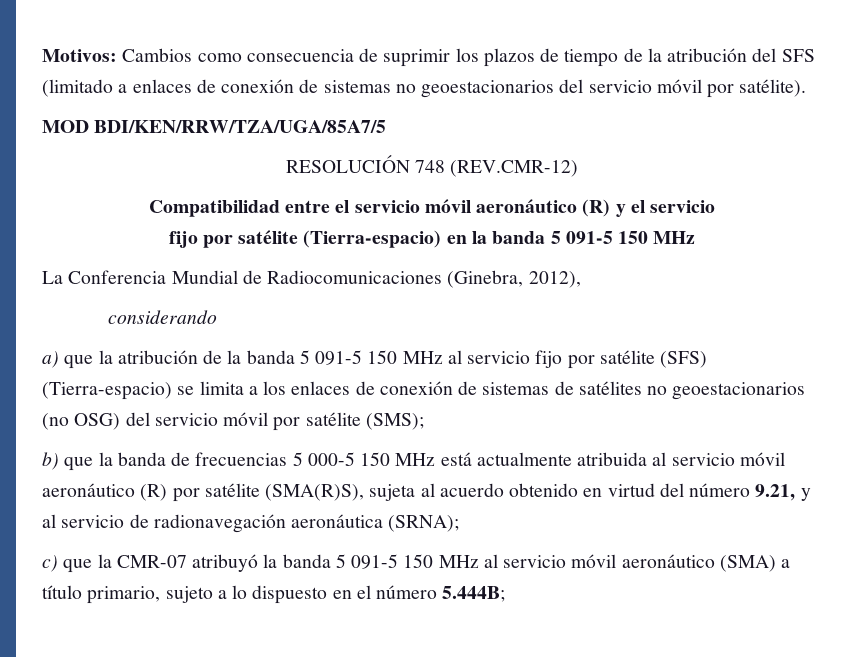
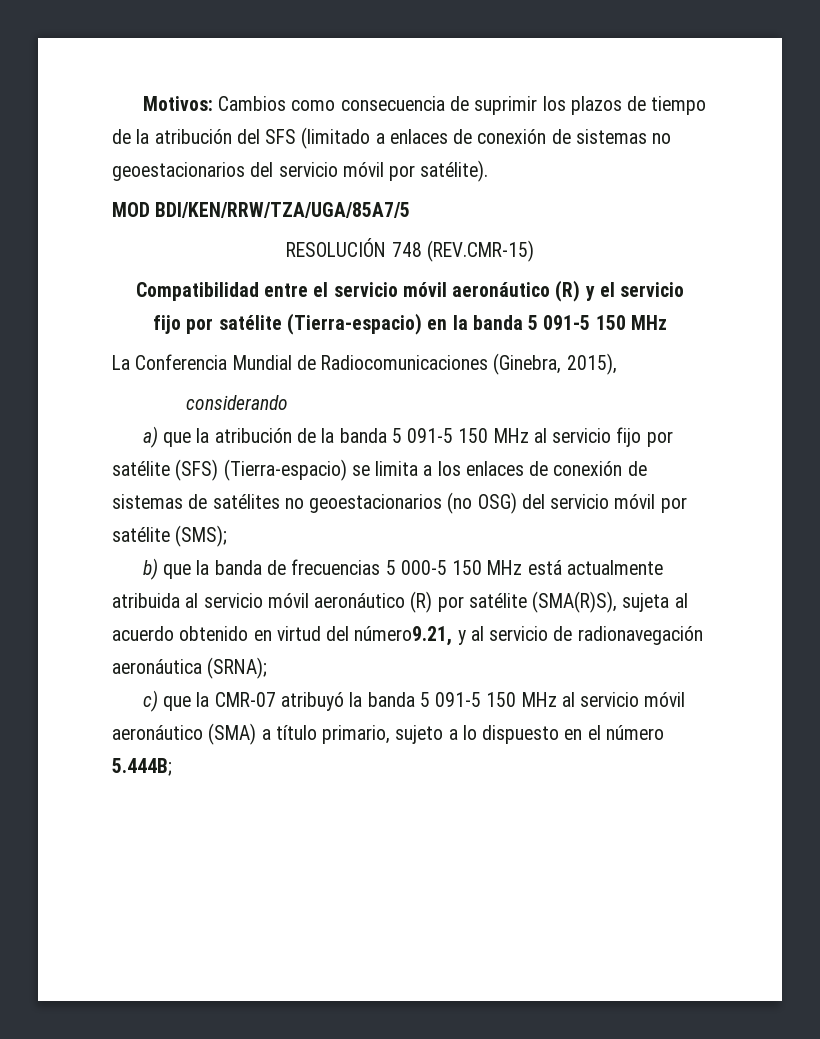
- RESOLUCIÓN 748 (REV.CMR-12)
+ RESOLUCIÓN 748 (REV.CMR-15)
- La Conferencia Mundial de Radiocomunicaciones (Ginebra, 2012),
+ La Conferencia Mundial de Radiocomunicaciones (Ginebra, 2015),
- b) que la banda de frecuencias 5 000-5 150 MHz está actualmente atribuida al servicio móvil aeronáutico (R) por satélite (SMA(R)S), sujeta al acuerdo obtenido en virtud del número 9.21, y al servicio de radionavegación aeronáutica (SRNA);
+ b) que la banda de frecuencias 5 000-5 150 MHz está actualmente atribuida al servicio móvil aeronáutico (R) por satélite (SMA(R)S), sujeta al acuerdo obtenido en virtud del número9.21, y al servicio de radionavegación aeronáutica (SRNA);

